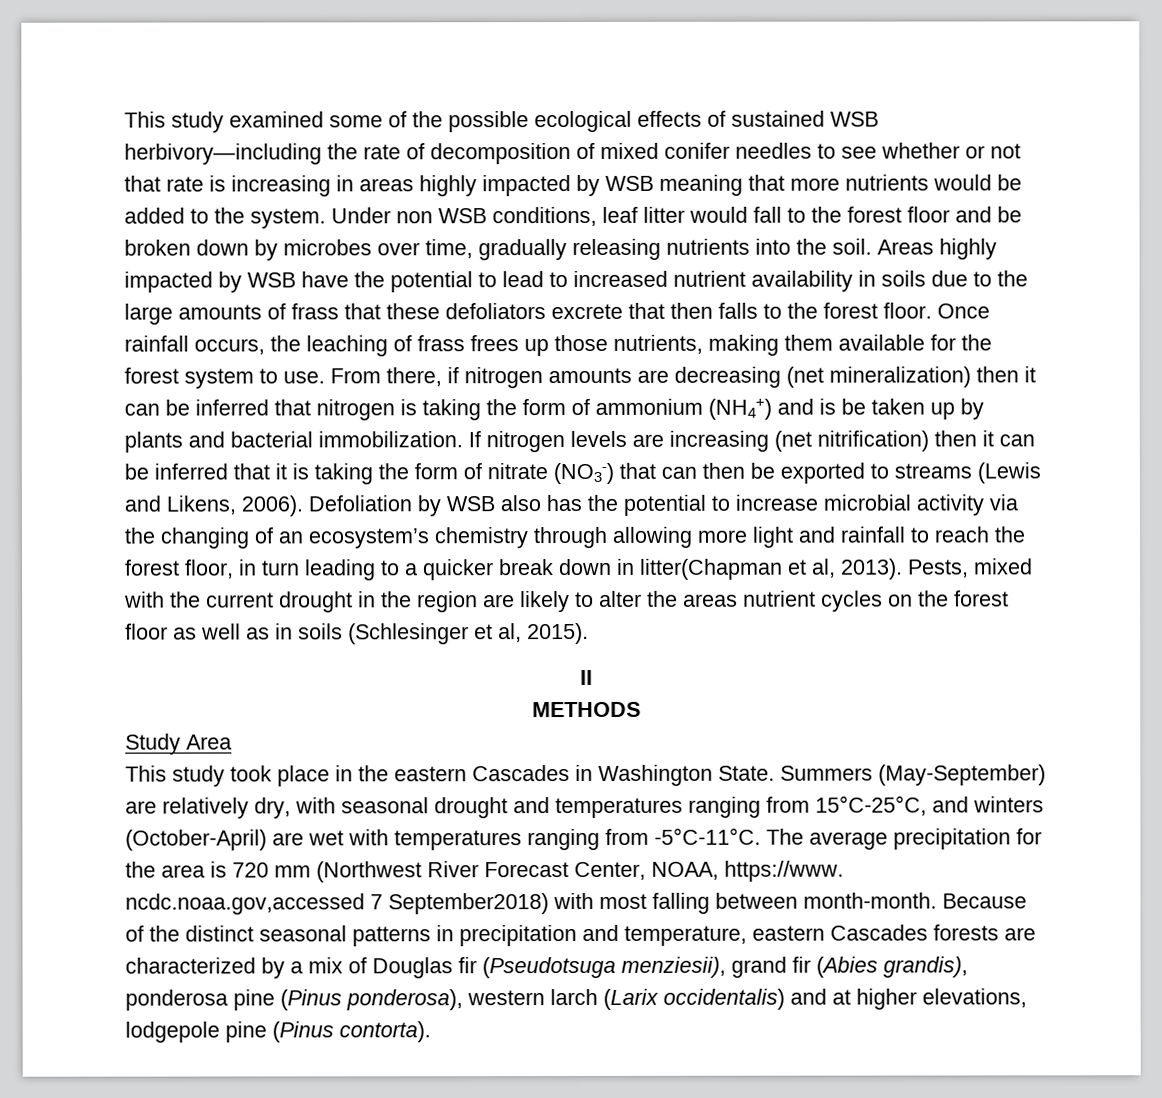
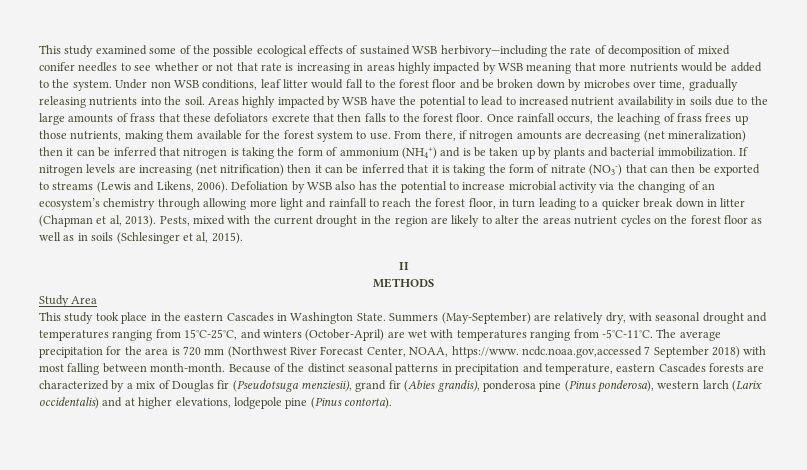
- Defoliation by WSB also has the potential to increase microbial activity via the changing of an ecosystem’s chemistry through allowing more light and rainfall to reach the forest floor, in turn leading to a quicker break down in litter(Chapman et al, 2013).
+ Defoliation by WSB also has the potential to increase microbial activity via the changing of an ecosystem’s chemistry through allowing more light and rainfall to reach the forest floor, in turn leading to a quicker break down in litter (Chapman et al, 2013).
- The average precipitation for the area is 720 mm (Northwest River Forecast Center, NOAA, https://www. ncdc.noaa.gov,accessed 7 September2018) with most falling between month-month.
+ The average precipitation for the area is 720 mm (Northwest River Forecast Center, NOAA, https://www. ncdc.noaa.gov,accessed 7 September 2018) with most falling between month-month.

